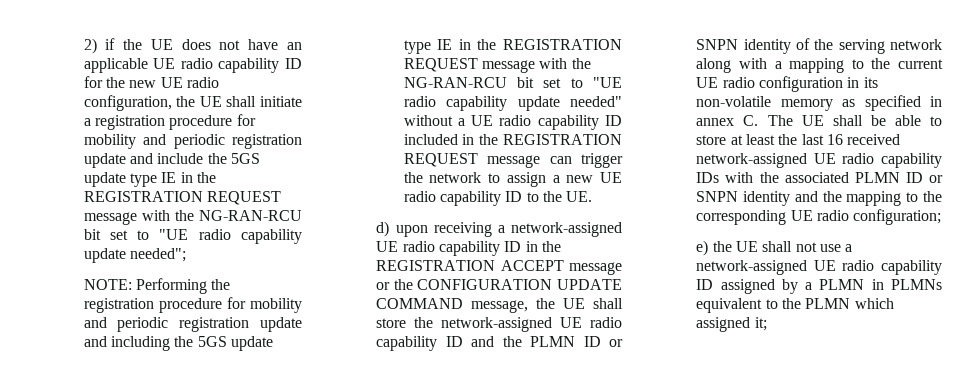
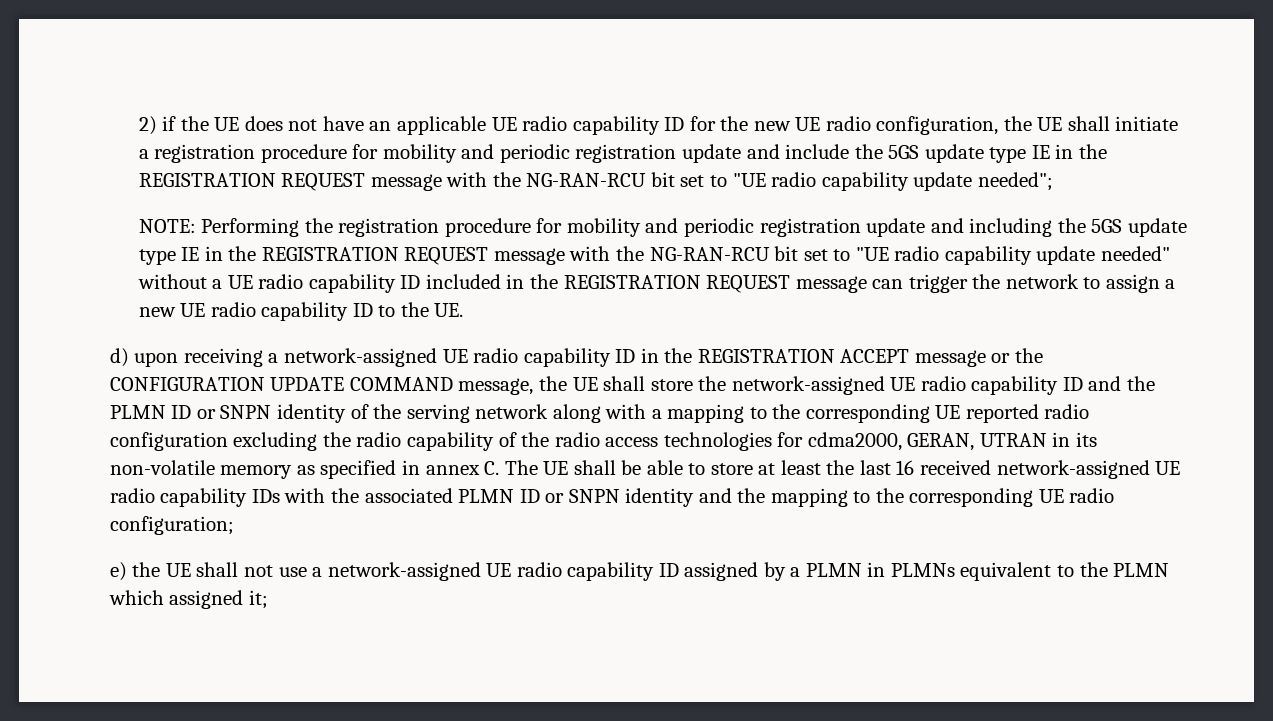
- d) upon receiving a network-assigned UE radio capability ID in the REGISTRATION ACCEPT message or the CONFIGURATION UPDATE COMMAND message, the UE shall store the network-assigned UE radio capability ID and the PLMN ID or SNPN identity of the serving network along with a mapping to the current UE radio configuration in its non-volatile memory as specified in annex C. The UE shall be able to store at least the last 16 received network-assigned UE radio capability IDs with the associated PLMN ID or SNPN identity and the mapping to the corresponding UE radio configuration;
+ d) upon receiving a network-assigned UE radio capability ID in the REGISTRATION ACCEPT message or the CONFIGURATION UPDATE COMMAND message, the UE shall store the network-assigned UE radio capability ID and the PLMN ID or SNPN identity of the serving network along with a mapping to the corresponding UE reported radio configuration excluding the radio capability of the radio access technologies for cdma2000, GERAN, UTRAN in its non-volatile memory as specified in annex C. The UE shall be able to store at least the last 16 received network-assigned UE radio capability IDs with the associated PLMN ID or SNPN identity and the mapping to the corresponding UE radio configuration;

